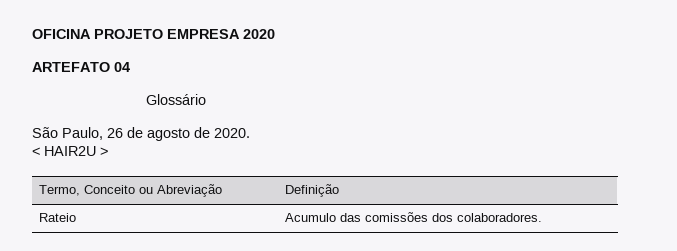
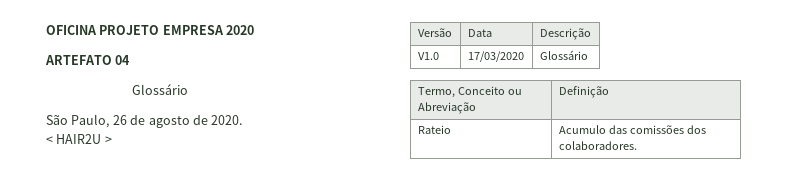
+ Versão | Data | Descrição
+ V1.0 | 17/03/2020 | Glossário

